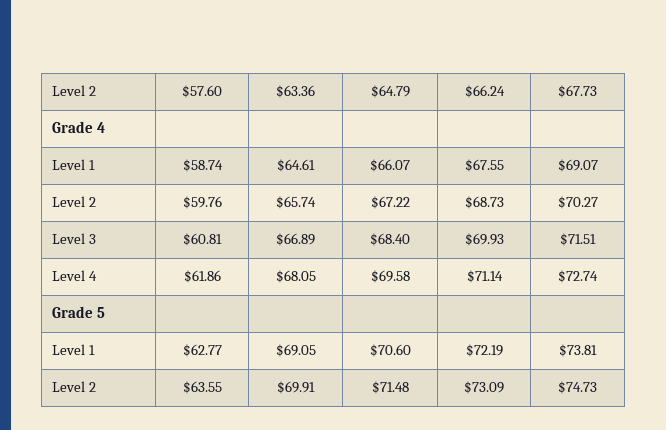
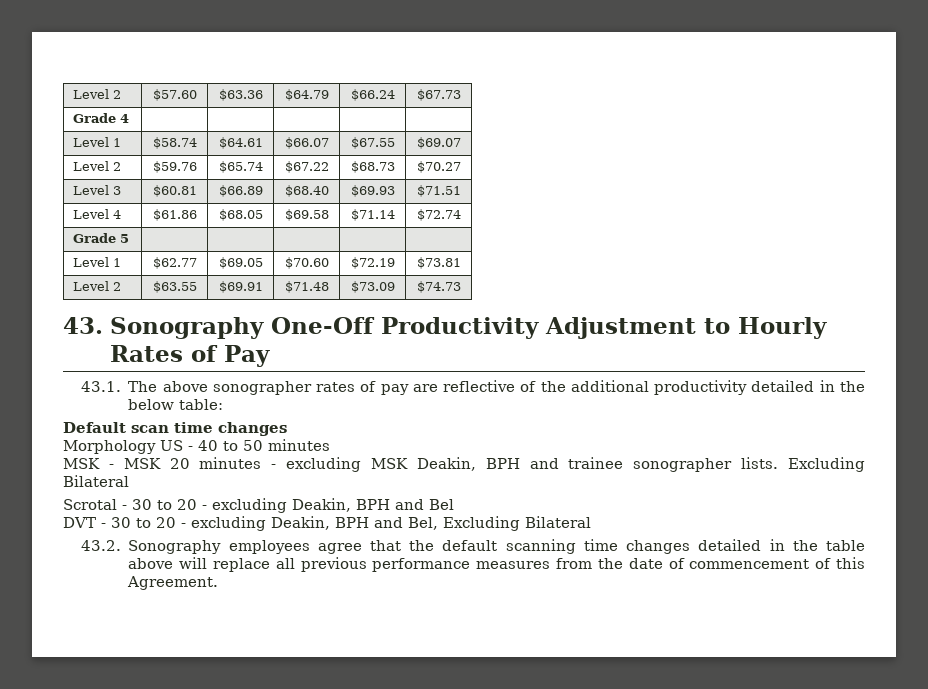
+ 43. Sonography One-Off Productivity Adjustment to Hourly Rates of Pay
+ 43.1. The above sonographer rates of pay are reflective of the additional productivity detailed in the below table:
+ Default scan time changes
+ Morphology US - 40 to 50 minutes
+ MSK - MSK 20 minutes - excluding MSK Deakin, BPH and trainee sonographer lists. Excluding Bilateral
+ Scrotal - 30 to 20 - excluding Deakin, BPH and Bel
+ DVT - 30 to 20 - excluding Deakin, BPH and Bel, Excluding Bilateral
+ 43.2. Sonography employees agree that the default scanning time changes detailed in the table above will replace all previous performance measures from the date of commencement of this Agreement.

